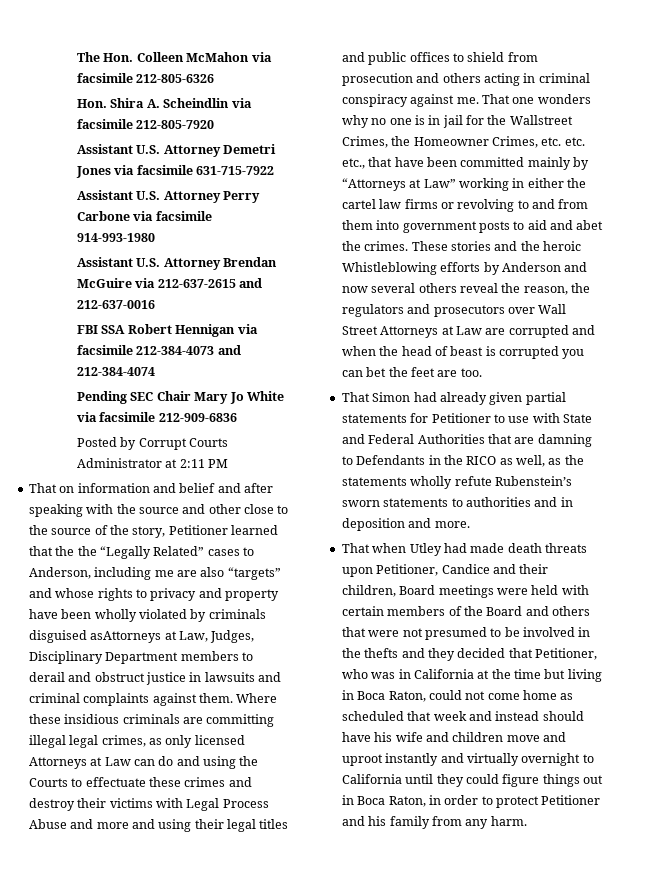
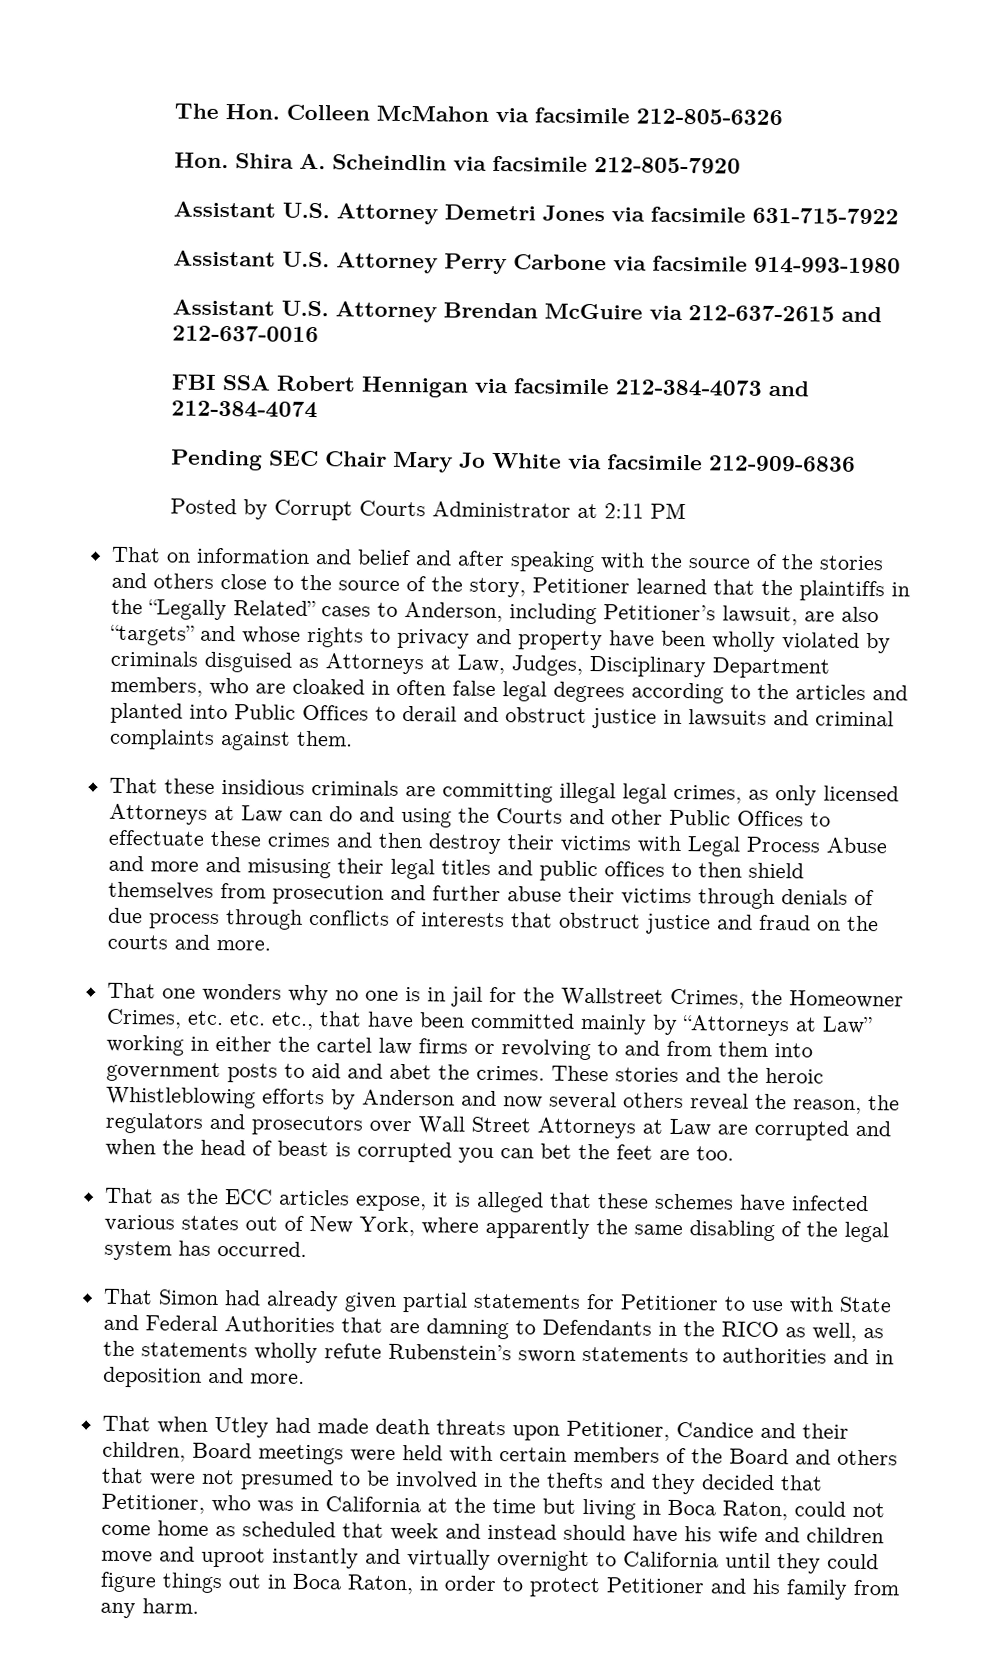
- That on information and belief and after speaking with the source and other close to the source of the story, Petitioner learned that the the “Legally Related” cases to Anderson, including me are also “targets” and whose rights to privacy and property have been wholly violated by criminals disguised asAttorneys at Law, Judges, Disciplinary Department members to derail and obstruct justice in lawsuits and criminal complaints against them. Where these insidious criminals are committing illegal legal crimes, as only licensed Attorneys at Law can do and using the Courts to effectuate these crimes and destroy their victims with Legal Process Abuse and more and using their legal titles and public offices to shield from prosecution and others acting in criminal conspiracy against me. That one wonders why no one is in jail for the Wallstreet Crimes, the Homeowner Crimes, etc. etc. etc., that have been committed mainly by “Attorneys at Law” working in either the cartel law firms or revolving to and from them into government posts to aid and abet the crimes.
+ That on information and belief and after speaking with the source of the stories and others close to the source of the story, Petitioner learned that the plaintiffs in the “Legally Related” cases to Anderson, including Petitioner’s lawsuit, are also “targets” and whose rights to privacy and property have been wholly violated by criminals disguised as Attorneys at Law, Judges, Disciplinary Department members, who are cloaked in often false legal degrees according to the articles and planted into Public Offices to derail and obstruct justice in lawsuits and criminal complaints against them.
+ That these insidious criminals are committing illegal legal crimes, as only licensed Attorneys at Law can do and using the Courts and other Public Offices to effectuate these crimes and then destroy their victims with Legal Process Abuse and more and misusing their legal titles and public offices to then shield themselves from prosecution and further abuse their victims through denials of due process through conflicts of interests that obstruct justice and fraud on the courts and more.
+ That one wonders why no one is in jail for the Wallstreet Crimes, the Homeowner Crimes, etc. etc. etc., that have been committed mainly by “Attorneys at Law” working in either the cartel law firms or revolving to and from them into government posts to aid and abet the crimes.
+ That as the ECC articles expose, it is alleged that these schemes have infected various states out of New York, where apparently the same disabling of the legal system has occurred.

